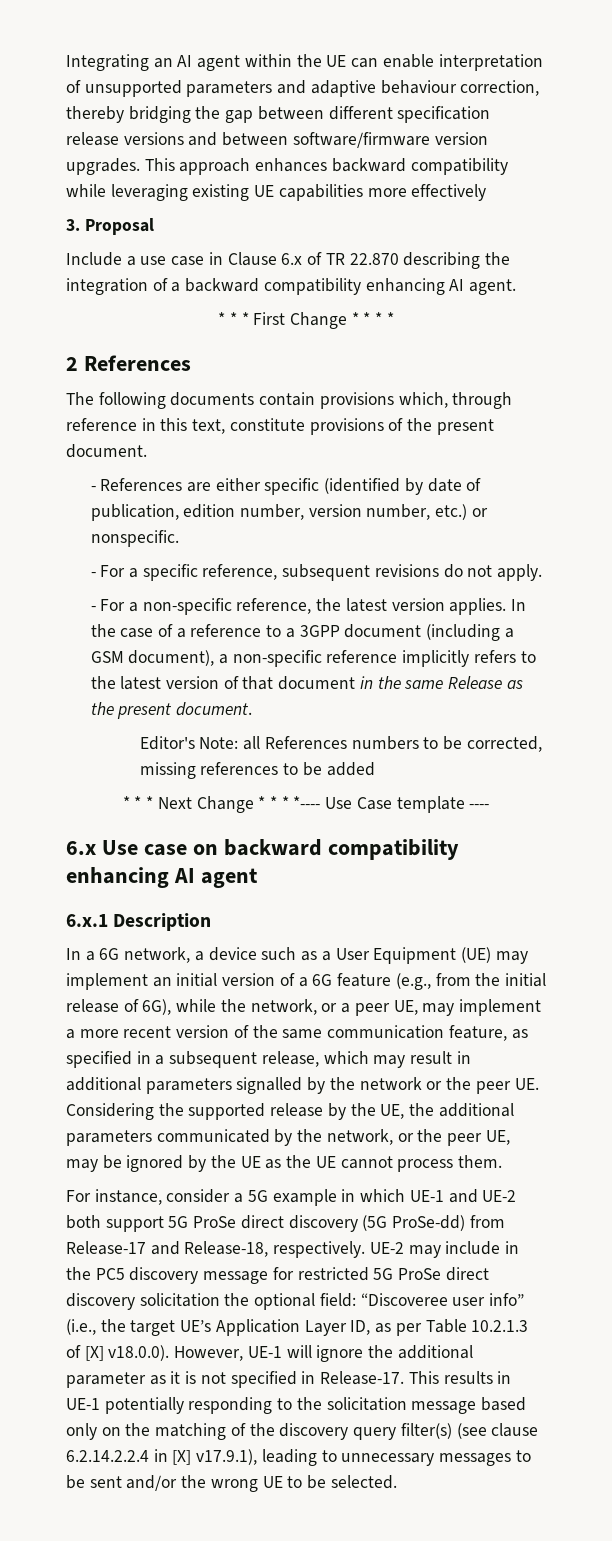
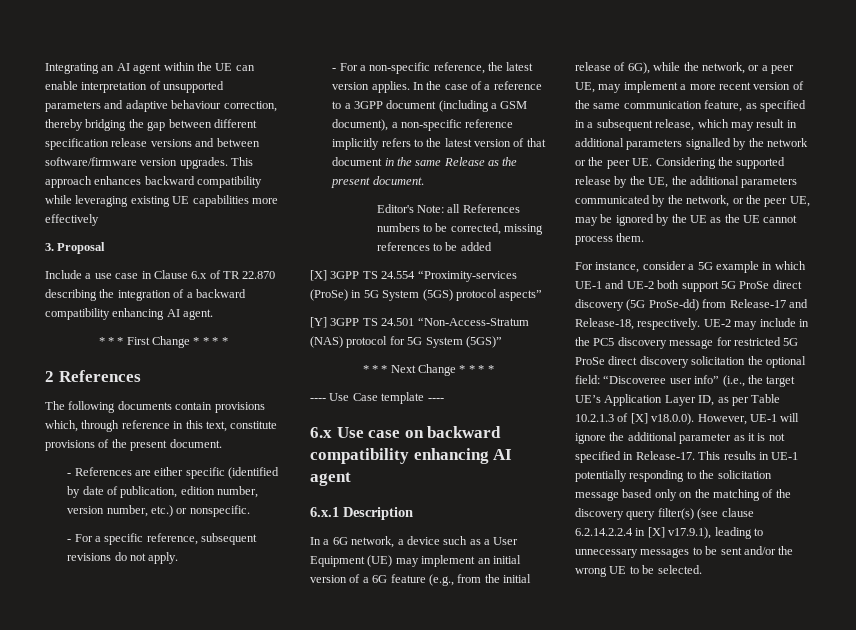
+ [X] 3GPP TS 24.554 “Proximity-services (ProSe) in 5G System (5GS) protocol aspects”
+ [Y] 3GPP TS 24.501 “Non-Access-Stratum (NAS) protocol for 5G System (5GS)”
- * * * Next Change * * * *---- Use Case template ----
+ * * * Next Change * * * *
+ ---- Use Case template ----

